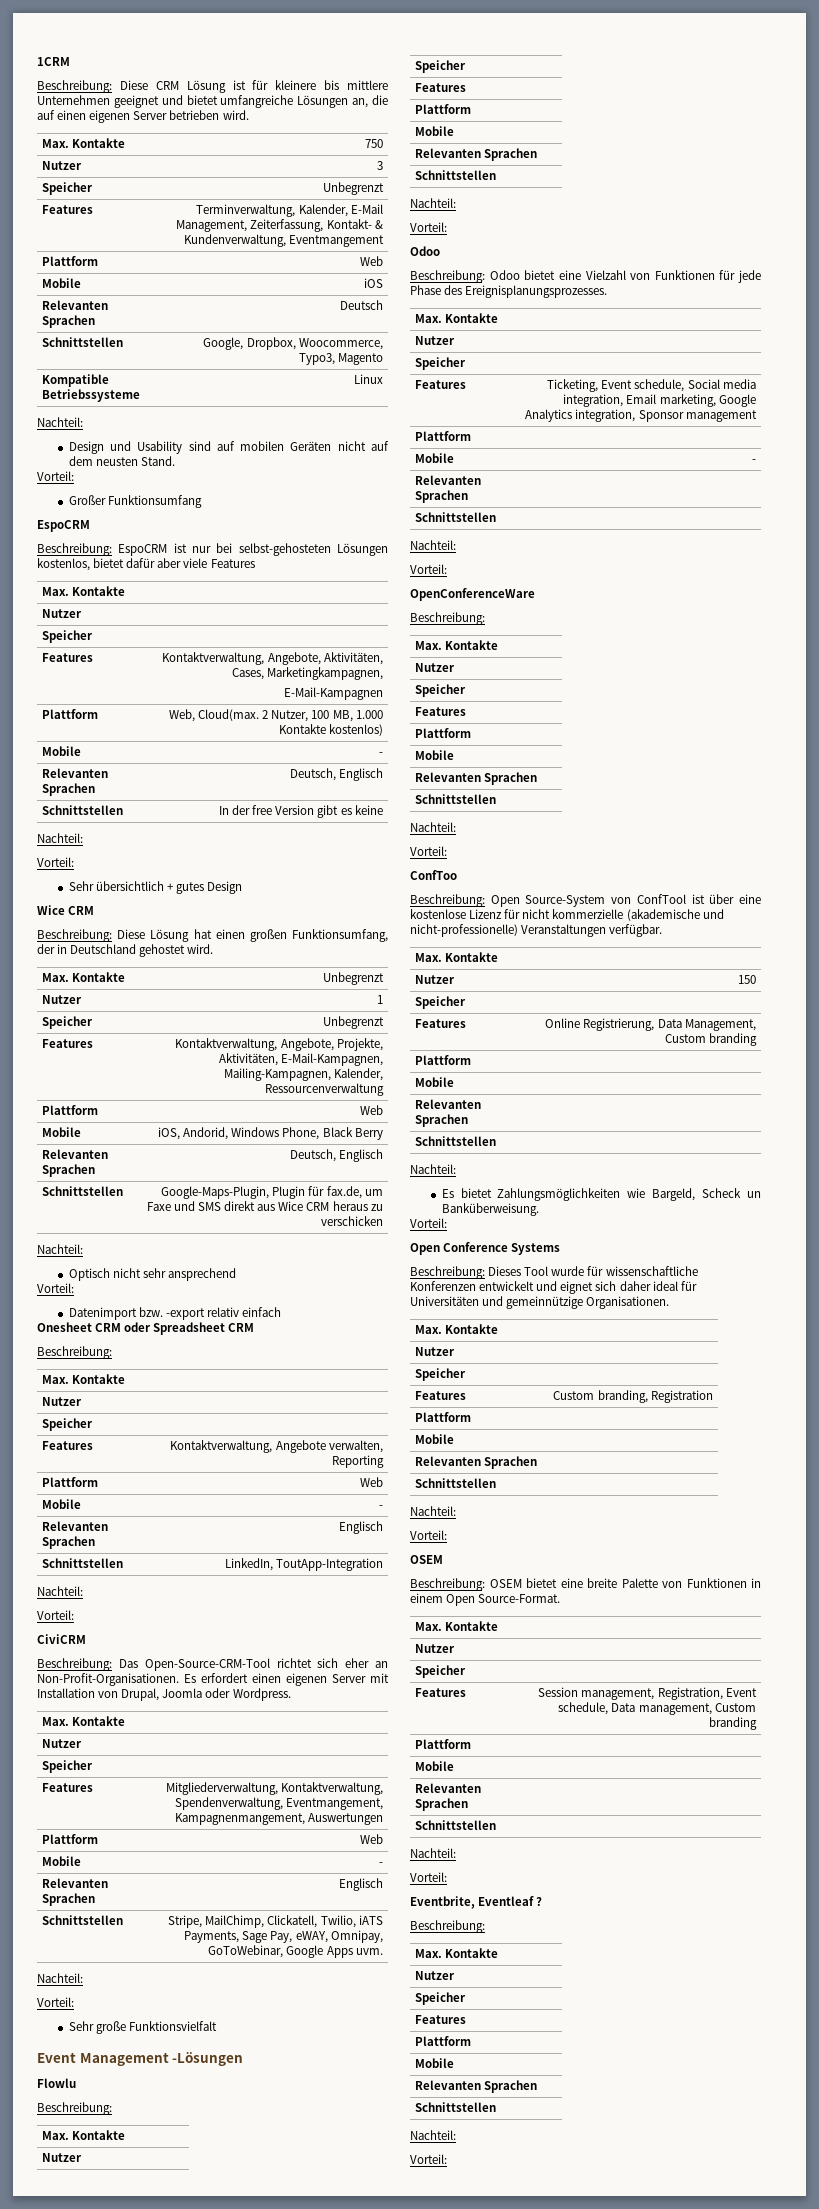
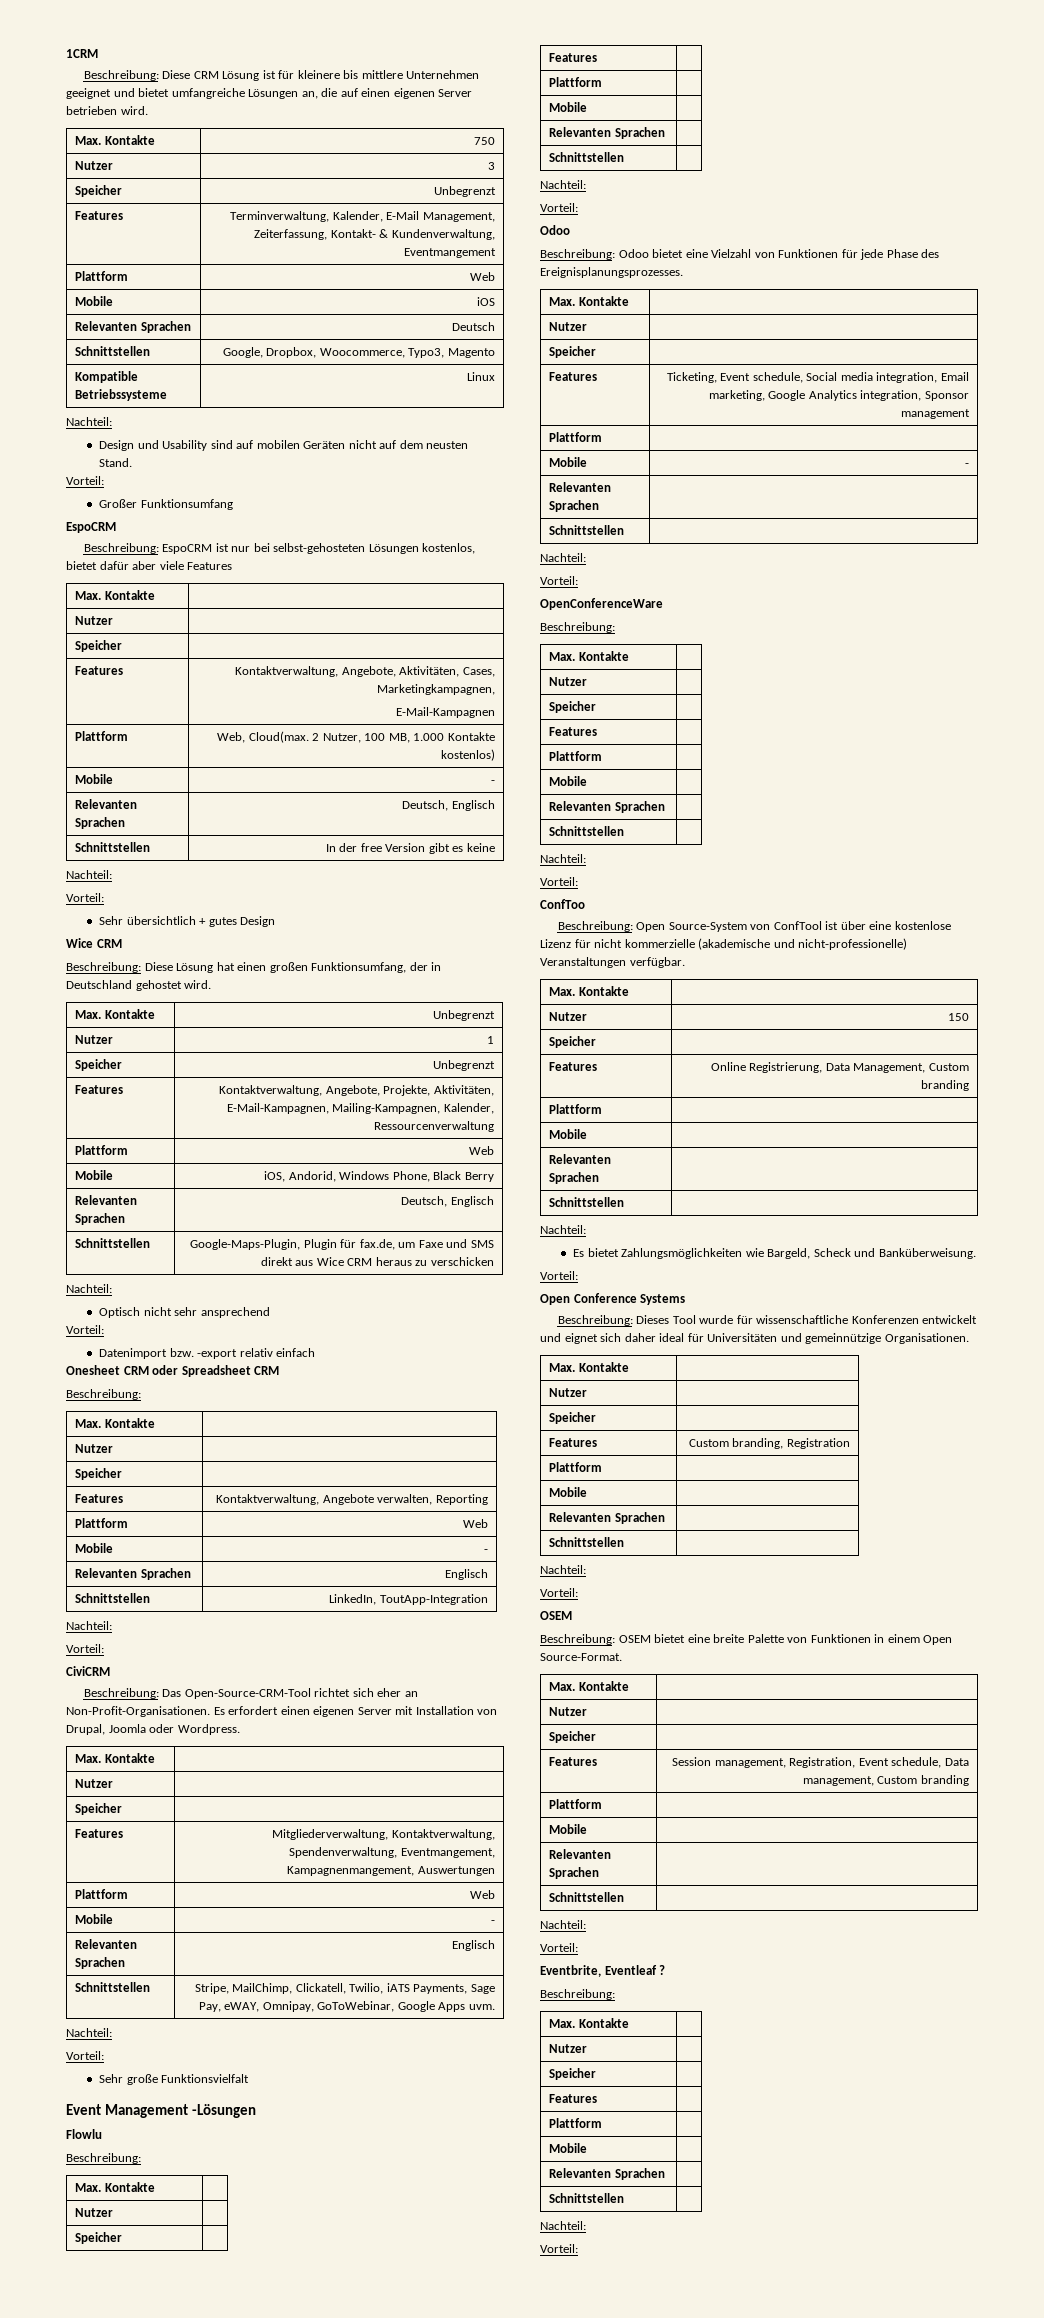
- Es bietet Zahlungsmöglichkeiten wie Bargeld, Scheck un Banküberweisung.
+ Es bietet Zahlungsmöglichkeiten wie Bargeld, Scheck und Banküberweisung.

